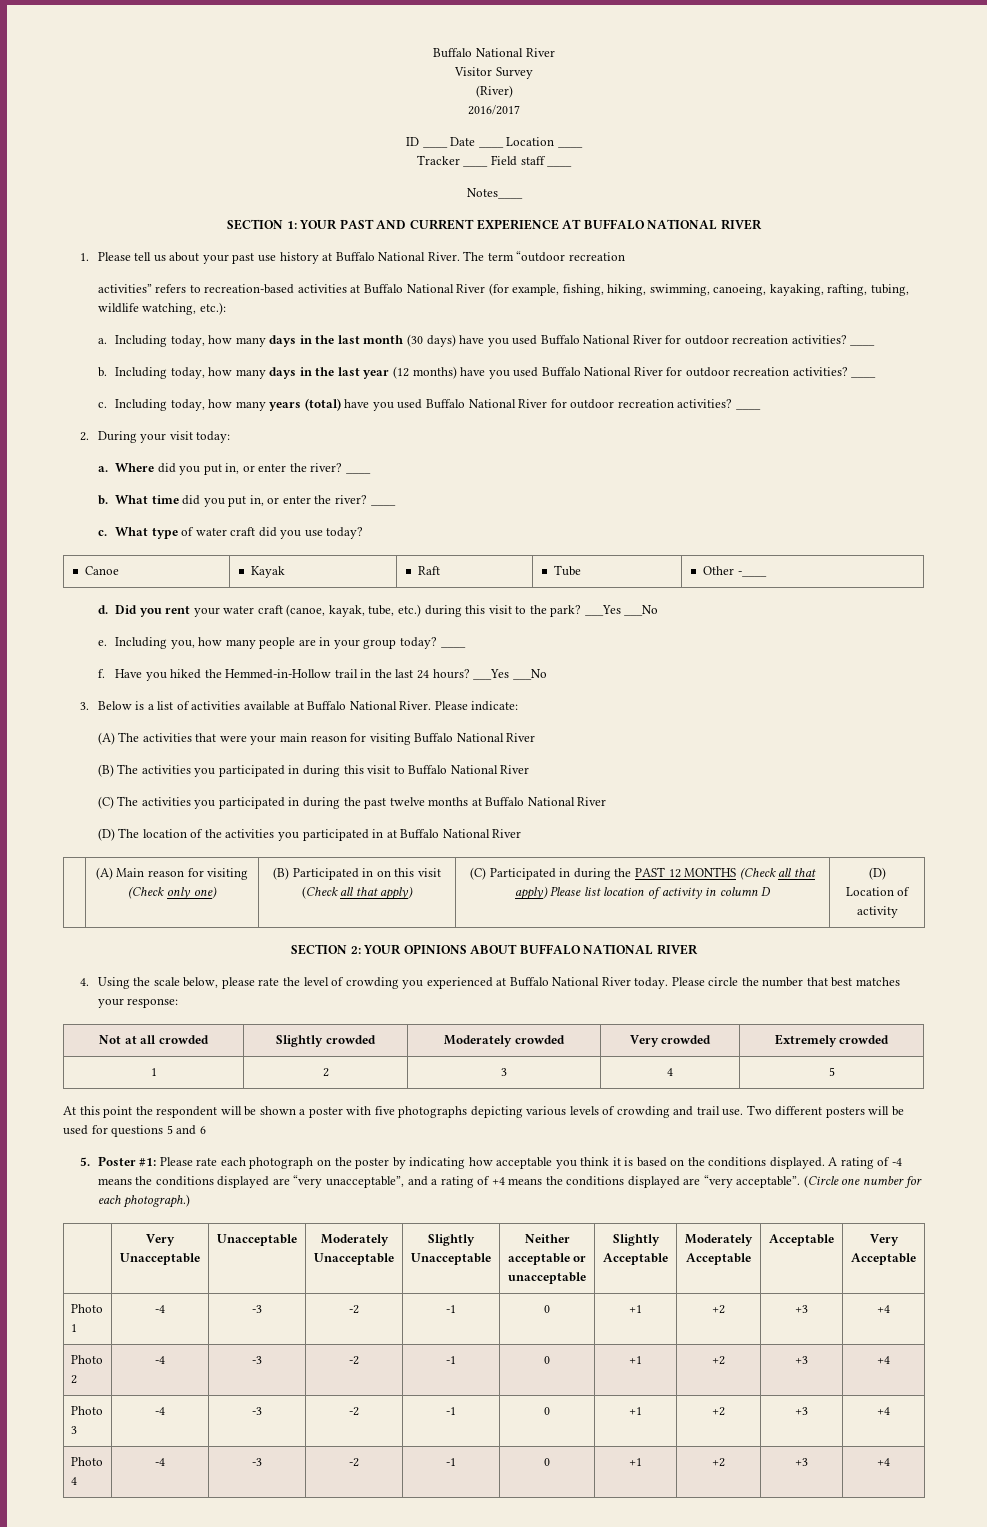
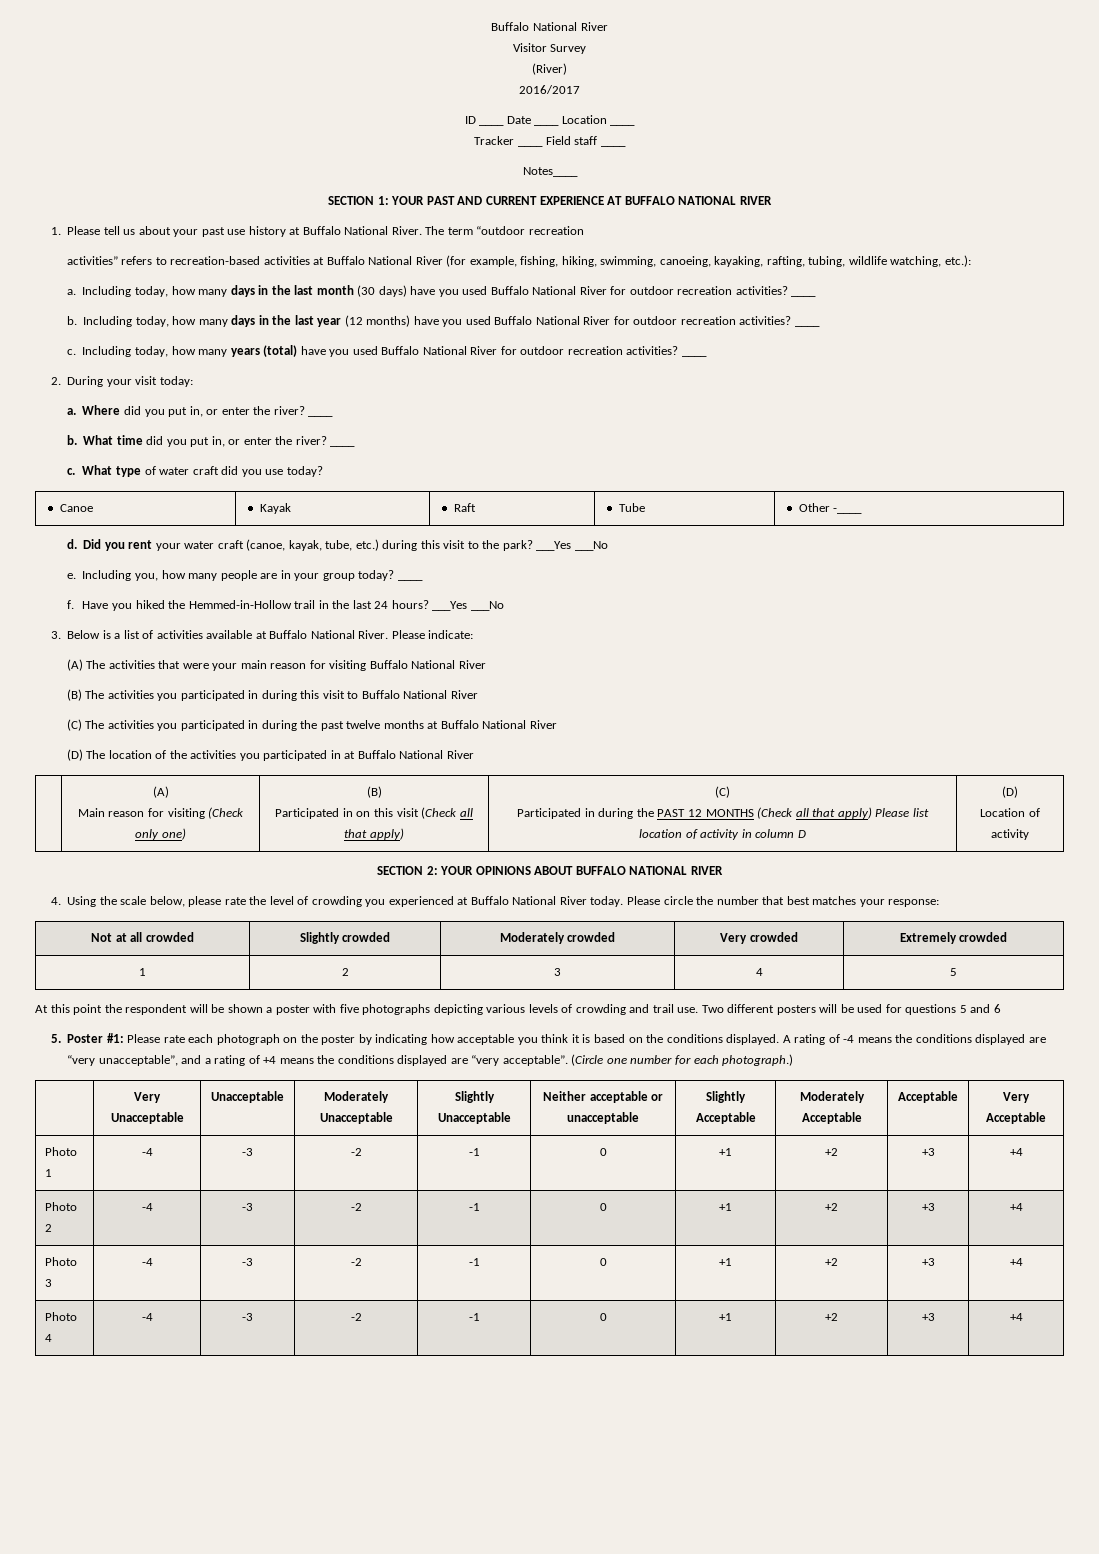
  (D) The location of the activities you participated in at Buffalo National River
- | (A) Main reason for visiting (Check only one) | (B) Participated in on this visit (Check all that apply) | (C) Participated in during the PAST 12 MONTHS (Check all that apply) Please list location of activity in column D
+ | (A)
+ Main reason for visiting (Check only one) | (B)
+ Participated in on this visit (Check all that apply) | (C)
+ Participated in during the PAST 12 MONTHS (Check all that apply) Please list location of activity in column D

